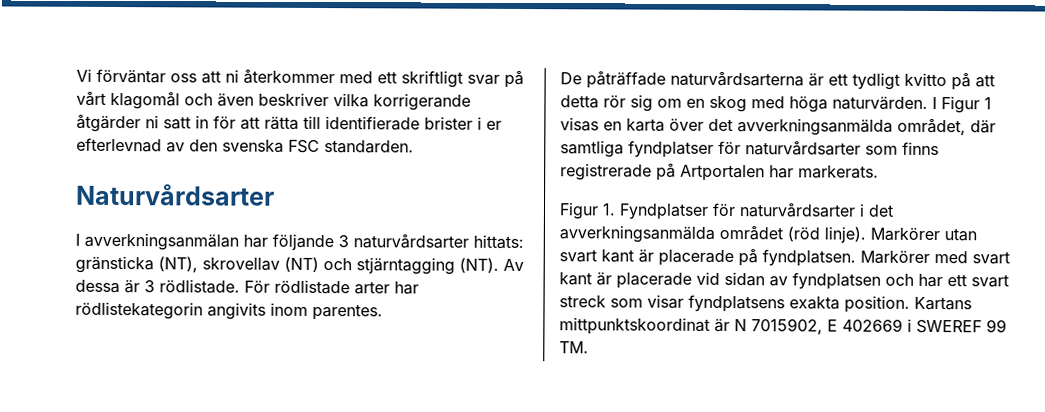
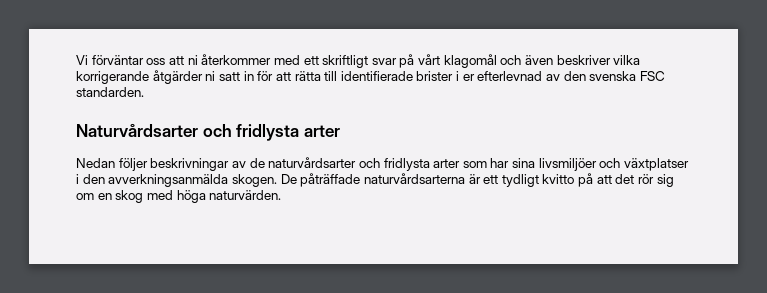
- Naturvårdsarter
- I avverkningsanmälan har följande 3 naturvårdsarter hittats: gränsticka (NT), skrovellav (NT) och stjärntagging (NT). Av dessa är 3 rödlistade. För rödlistade arter har rödlistekategorin angivits inom parentes.
- De påträffade naturvårdsarterna är ett tydligt kvitto på att detta rör sig om en skog med höga naturvärden. I Figur 1 visas en karta över det avverkningsanmälda området, där samtliga fyndplatser för naturvårdsarter som finns registrerade på Artportalen har markerats.
- Figur 1. Fyndplatser för naturvårdsarter i det avverkningsanmälda området (röd linje). Markörer utan svart kant är placerade på fyndplatsen. Markörer med svart kant är placerade vid sidan av fyndplatsen och har ett svart streck som visar fyndplatsens exakta position. Kartans mittpunktskoordinat är N 7015902, E 402669 i SWEREF 99 TM.
+ Naturvårdsarter och fridlysta arter
+ Nedan följer beskrivningar av de naturvårdsarter och fridlysta arter som har sina livsmiljöer och växtplatser i den avverkningsanmälda skogen. De påträffade naturvårdsarterna är ett tydligt kvitto på att det rör sig om en skog med höga naturvärden.

